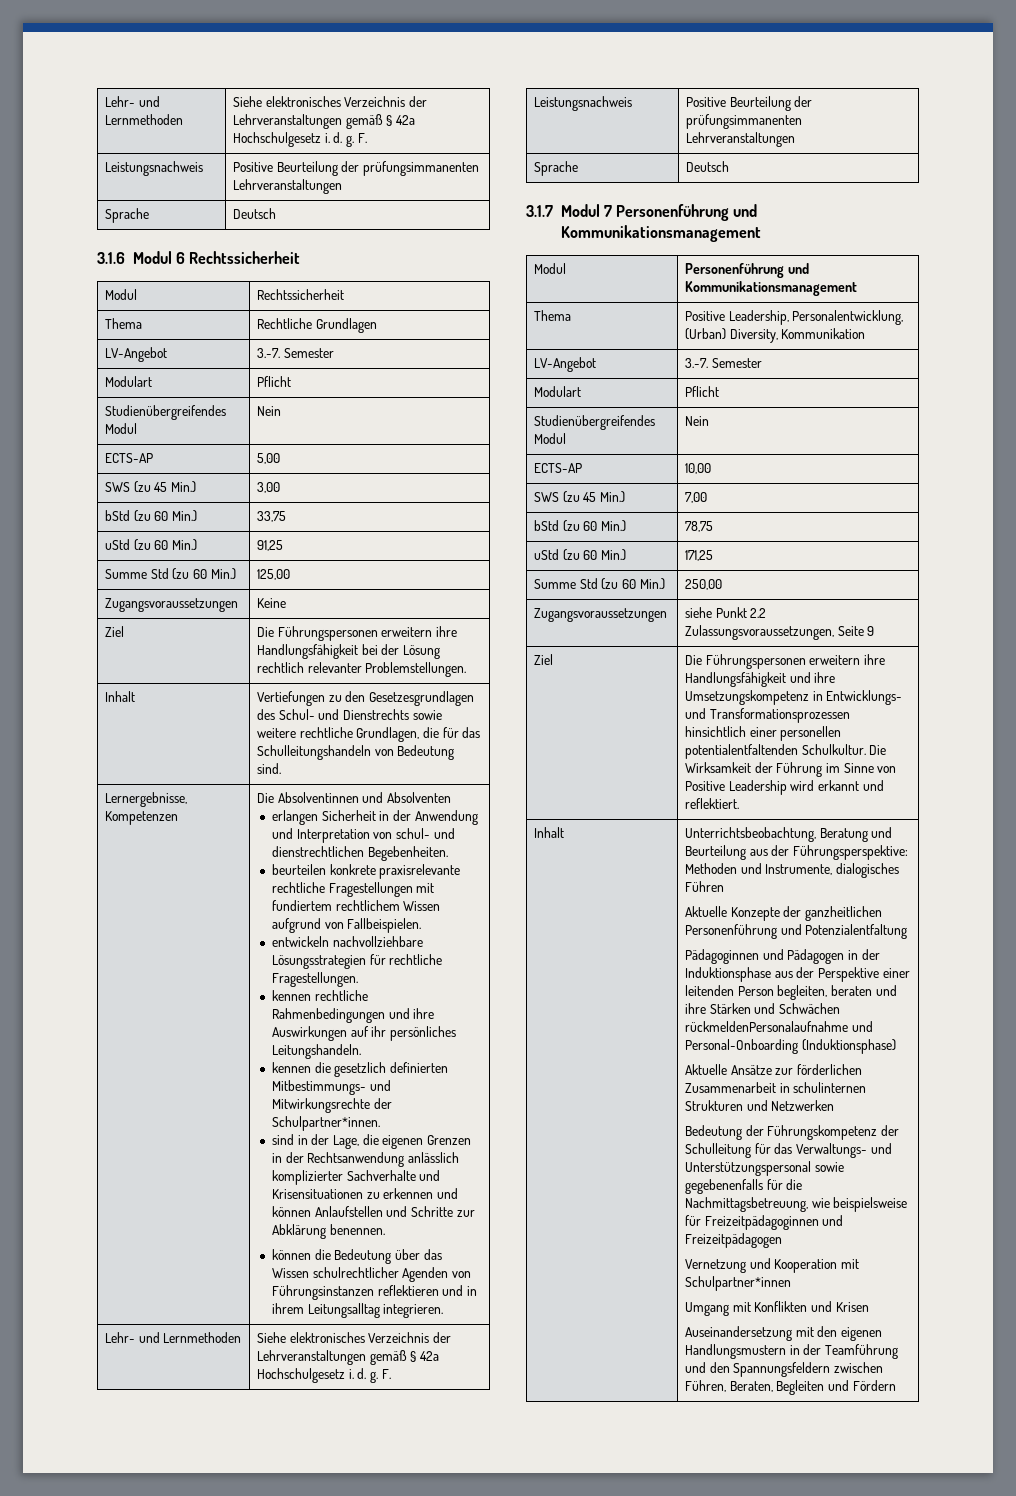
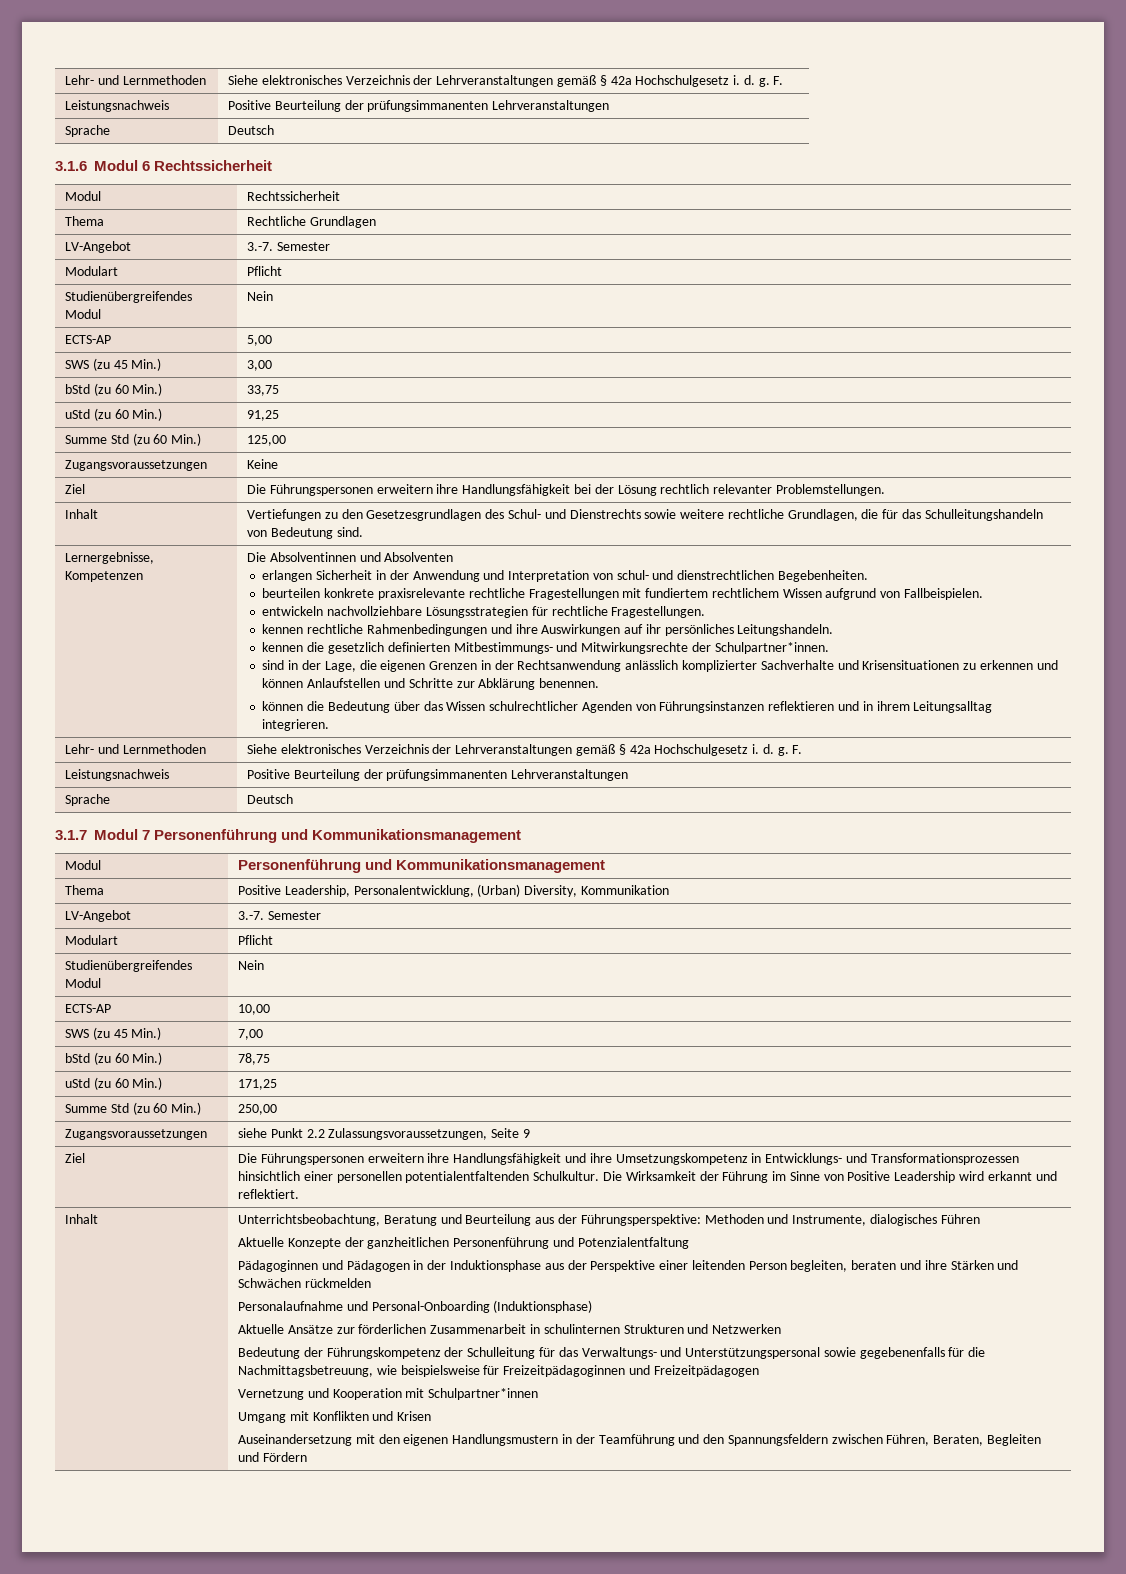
- Pädagoginnen und Pädagogen in der Induktionsphase aus der Perspektive einer leitenden Person begleiten, beraten und ihre Stärken und Schwächen rückmeldenPersonalaufnahme und Personal-Onboarding (Induktionsphase)
+ Pädagoginnen und Pädagogen in der Induktionsphase aus der Perspektive einer leitenden Person begleiten, beraten und ihre Stärken und Schwächen rückmelden
+ Personalaufnahme und Personal-Onboarding (Induktionsphase)

